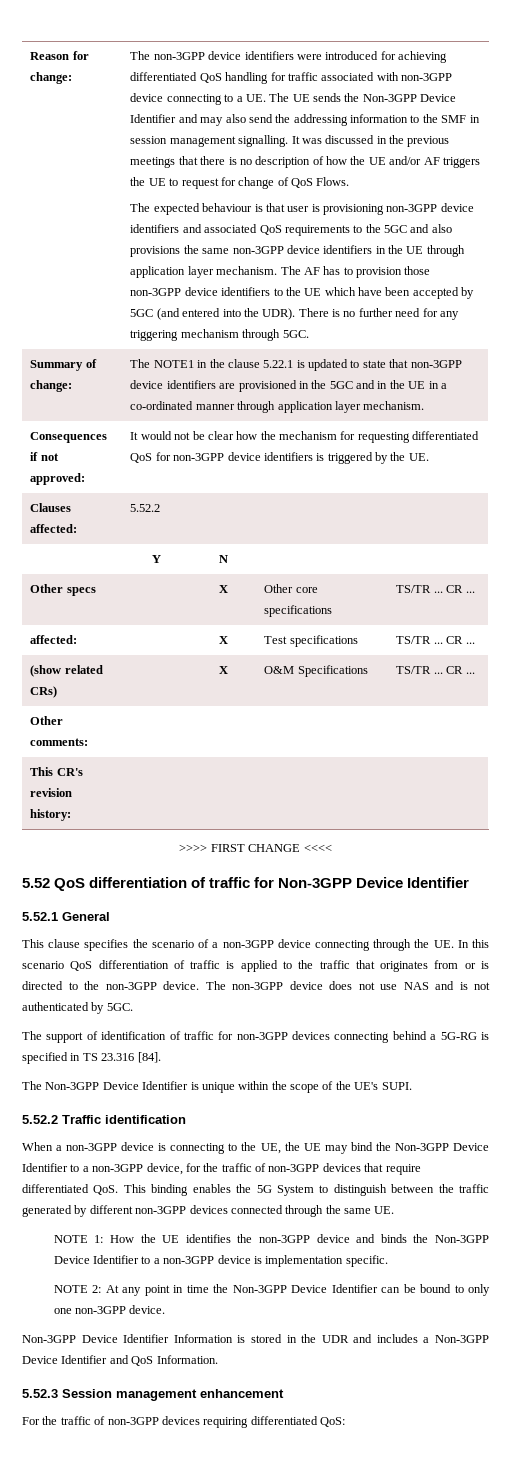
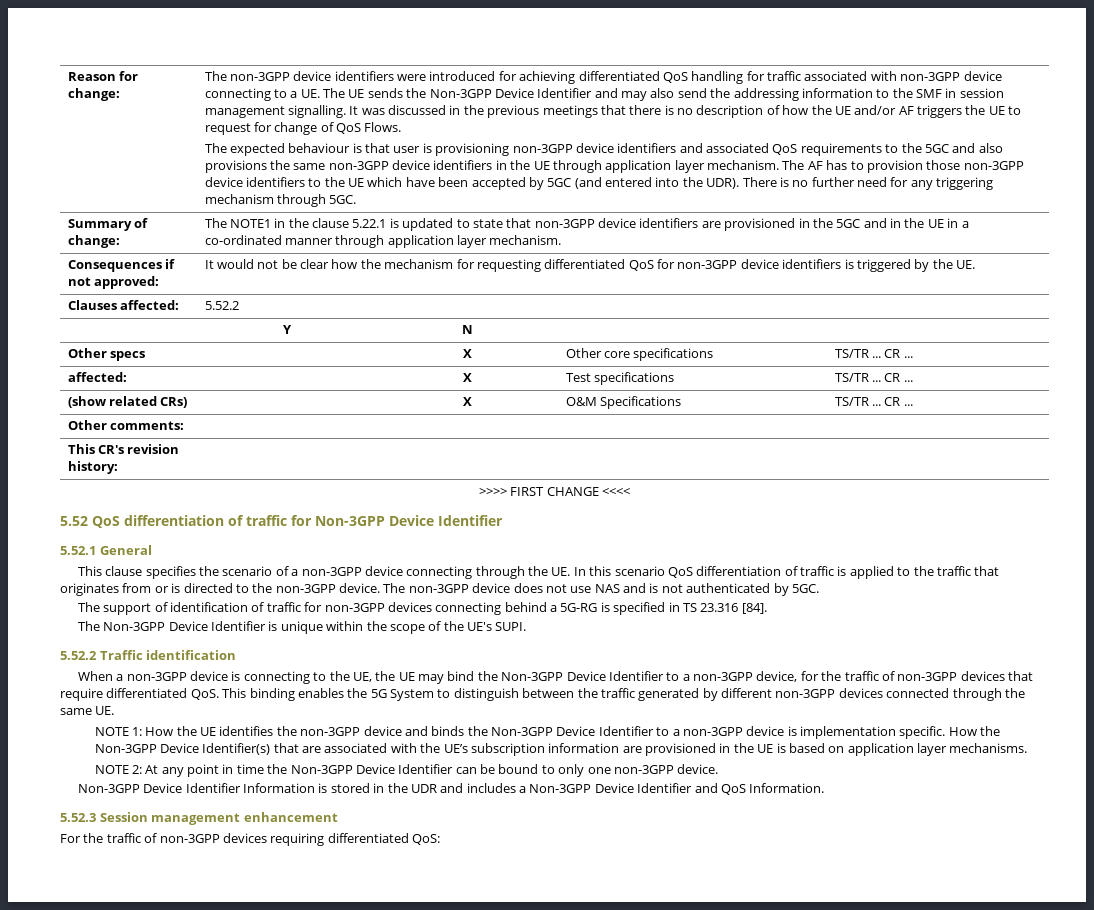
+ How the Non-3GPP Device Identifier(s) that are associated with the UE’s subscription information are provisioned in the UE is based on application layer mechanisms.

